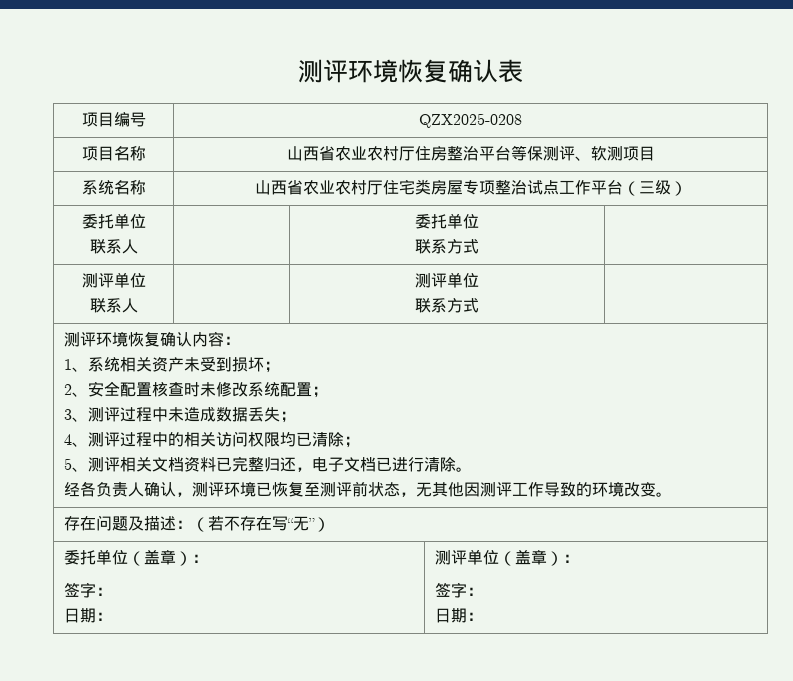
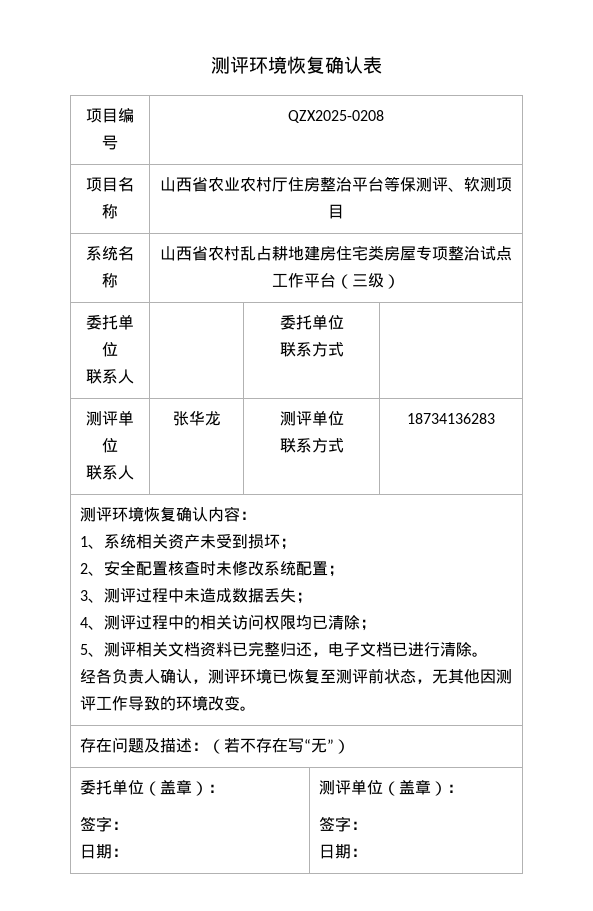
- 系统名称 | 山西省农业农村厅住宅类房屋专项整治试点工作平台（三级）
+ 系统名称 | 山西省农村乱占耕地建房住宅类房屋专项整治试点工作平台（三级）
  委托单位
  联系人 | | 委托单位
  联系方式 |
  测评单位
- 联系人 | | 测评单位
- 联系方式 |
+ 联系人 | 张华龙 | 测评单位
+ 联系方式 | 18734136283

